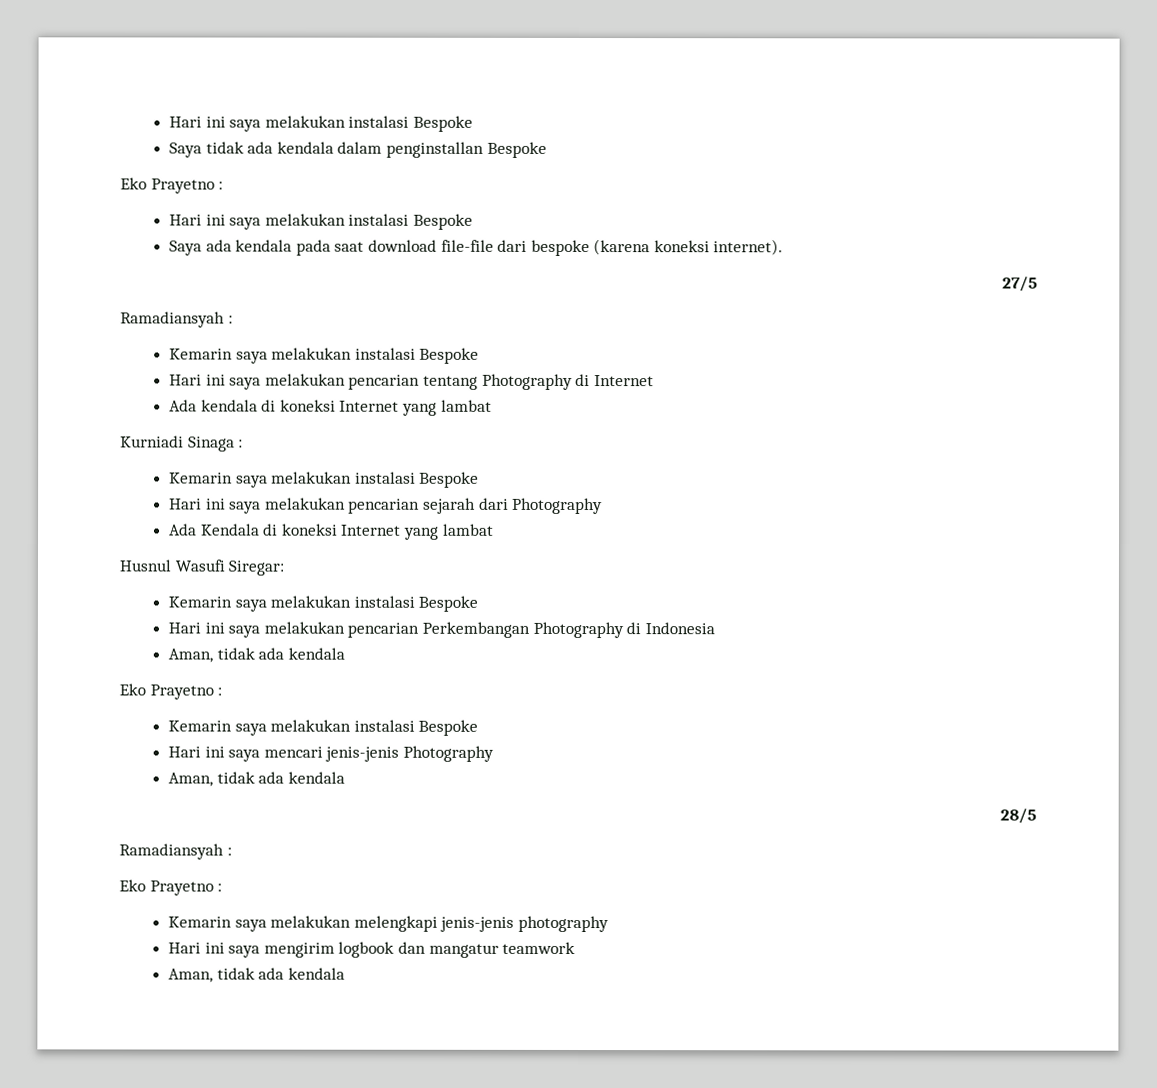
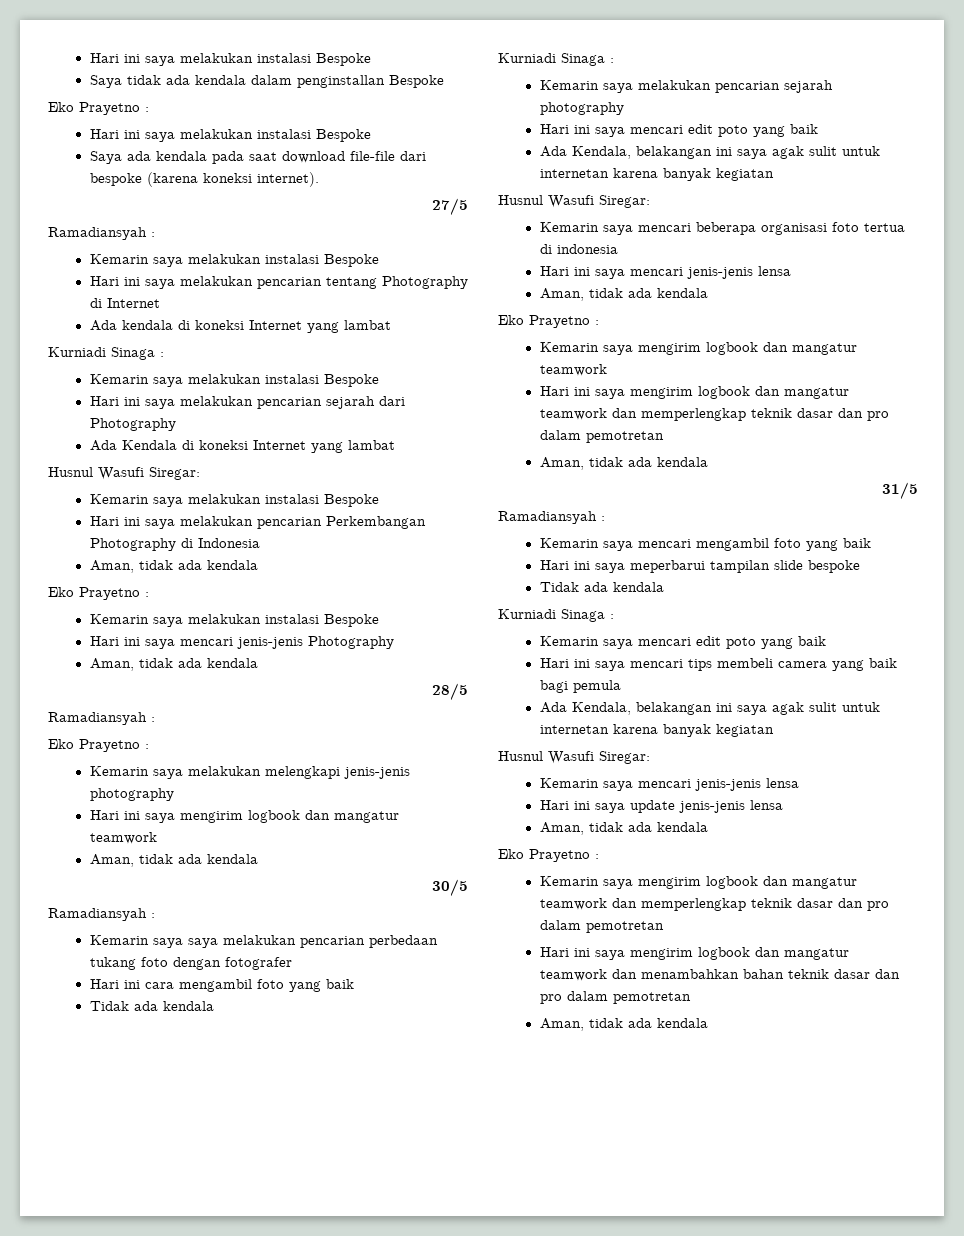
+ 30/5
+ Ramadiansyah :
+ Kemarin saya saya melakukan pencarian perbedaan tukang foto dengan fotografer
+ Hari ini cara mengambil foto yang baik
+ Tidak ada kendala
+ Kurniadi Sinaga :
+ Kemarin saya melakukan pencarian sejarah photography
+ Hari ini saya mencari edit poto yang baik
+ Ada Kendala, belakangan ini saya agak sulit untuk internetan karena banyak kegiatan
+ Husnul Wasufi Siregar:
+ Kemarin saya mencari beberapa organisasi foto tertua di indonesia
+ Hari ini saya mencari jenis-jenis lensa
+ Aman, tidak ada kendala
+ Eko Prayetno :
+ Kemarin saya mengirim logbook dan mangatur teamwork
+ Hari ini saya mengirim logbook dan mangatur teamwork dan memperlengkap teknik dasar dan pro dalam pemotretan
+ Aman, tidak ada kendala
+ 31/5
+ Ramadiansyah :
+ Kemarin saya mencari mengambil foto yang baik
+ Hari ini saya meperbarui tampilan slide bespoke
+ Tidak ada kendala
+ Kurniadi Sinaga :
+ Kemarin saya mencari edit poto yang baik
+ Hari ini saya mencari tips membeli camera yang baik bagi pemula
+ Ada Kendala, belakangan ini saya agak sulit untuk internetan karena banyak kegiatan
+ Husnul Wasufi Siregar:
+ Kemarin saya mencari jenis-jenis lensa
+ Hari ini saya update jenis-jenis lensa
+ Aman, tidak ada kendala
+ Eko Prayetno :
+ Kemarin saya mengirim logbook dan mangatur teamwork dan memperlengkap teknik dasar dan pro dalam pemotretan
+ Hari ini saya mengirim logbook dan mangatur teamwork dan menambahkan bahan teknik dasar dan pro dalam pemotretan
+ Aman, tidak ada kendala

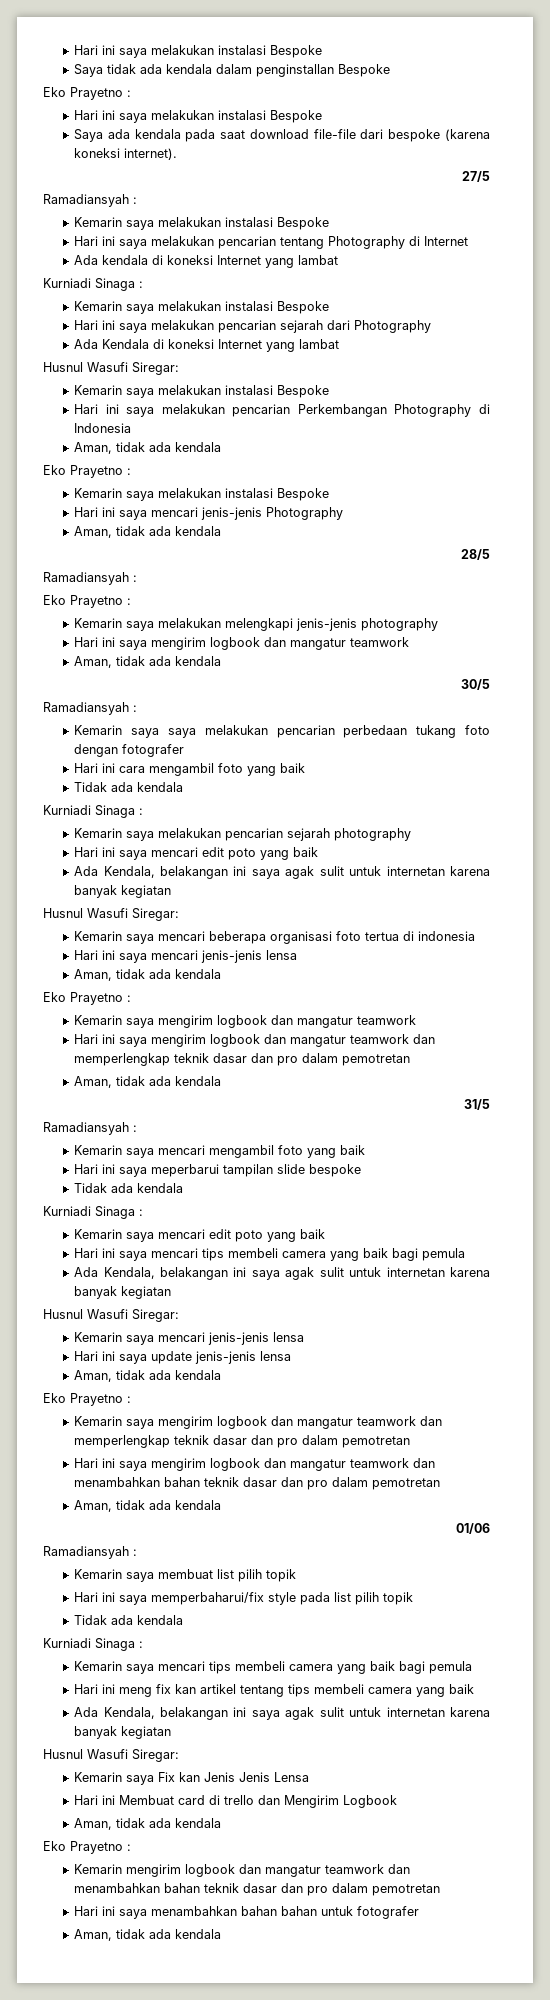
+ 01/06
+ Ramadiansyah :
+ Kemarin saya membuat list pilih topik
+ Hari ini saya memperbaharui/fix style pada list pilih topik
+ Tidak ada kendala
+ Kurniadi Sinaga :
+ Kemarin saya mencari tips membeli camera yang baik bagi pemula
+ Hari ini meng fix kan artikel tentang tips membeli camera yang baik
+ Ada Kendala, belakangan ini saya agak sulit untuk internetan karena banyak kegiatan
+ Husnul Wasufi Siregar:
+ Kemarin saya Fix kan Jenis Jenis Lensa
+ Hari ini Membuat card di trello dan Mengirim Logbook
+ Aman, tidak ada kendala
+ Eko Prayetno :
+ Kemarin mengirim logbook dan mangatur teamwork dan menambahkan bahan teknik dasar dan pro dalam pemotretan
+ Hari ini saya menambahkan bahan bahan untuk fotografer
+ Aman, tidak ada kendala

